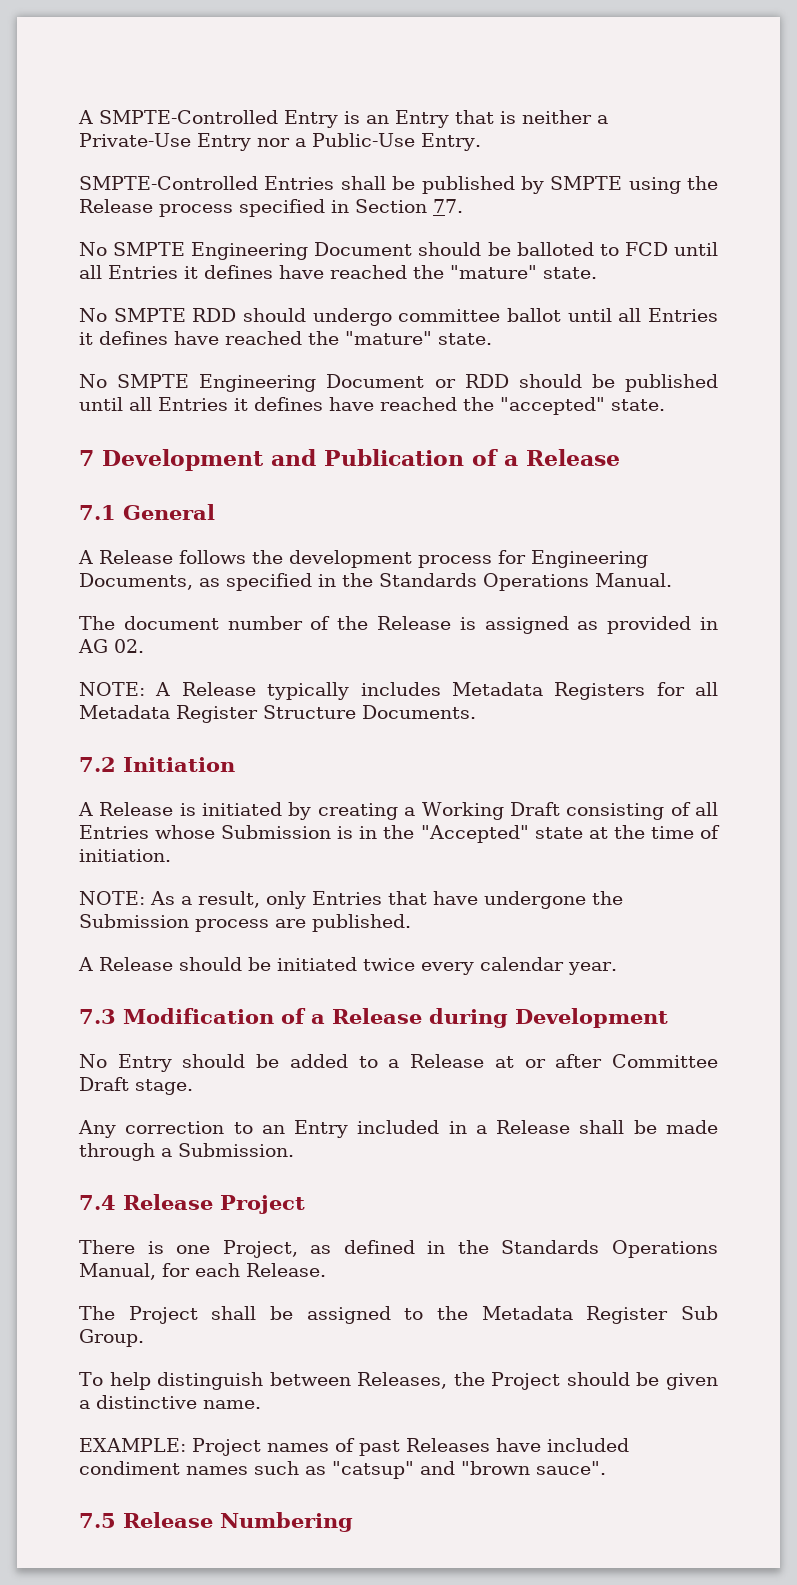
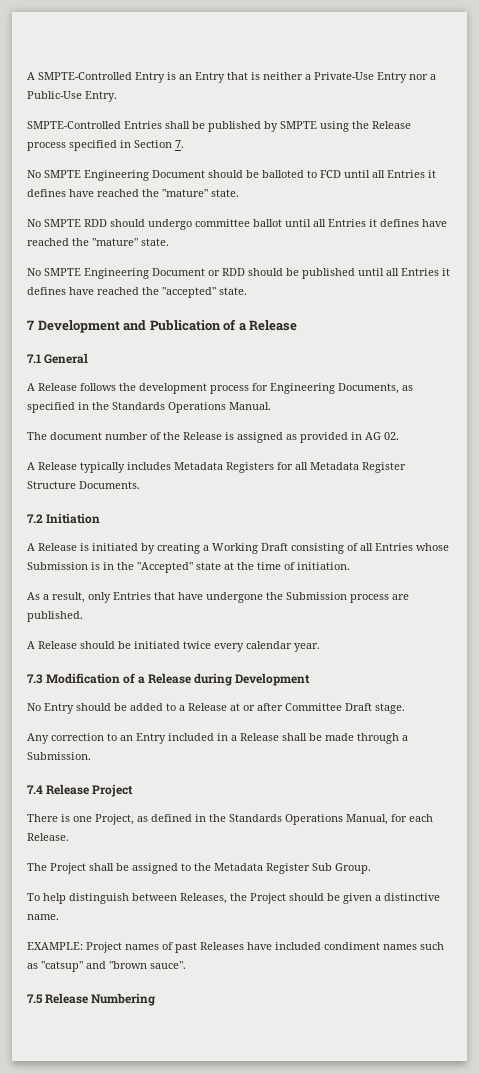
- SMPTE-Controlled Entries shall be published by SMPTE using the Release process specified in Section 77.
+ SMPTE-Controlled Entries shall be published by SMPTE using the Release process specified in Section 7.
- NOTE: A Release typically includes Metadata Registers for all Metadata Register Structure Documents.
+ A Release typically includes Metadata Registers for all Metadata Register Structure Documents.
- NOTE: As a result, only Entries that have undergone the Submission process are published.
+ As a result, only Entries that have undergone the Submission process are published.

